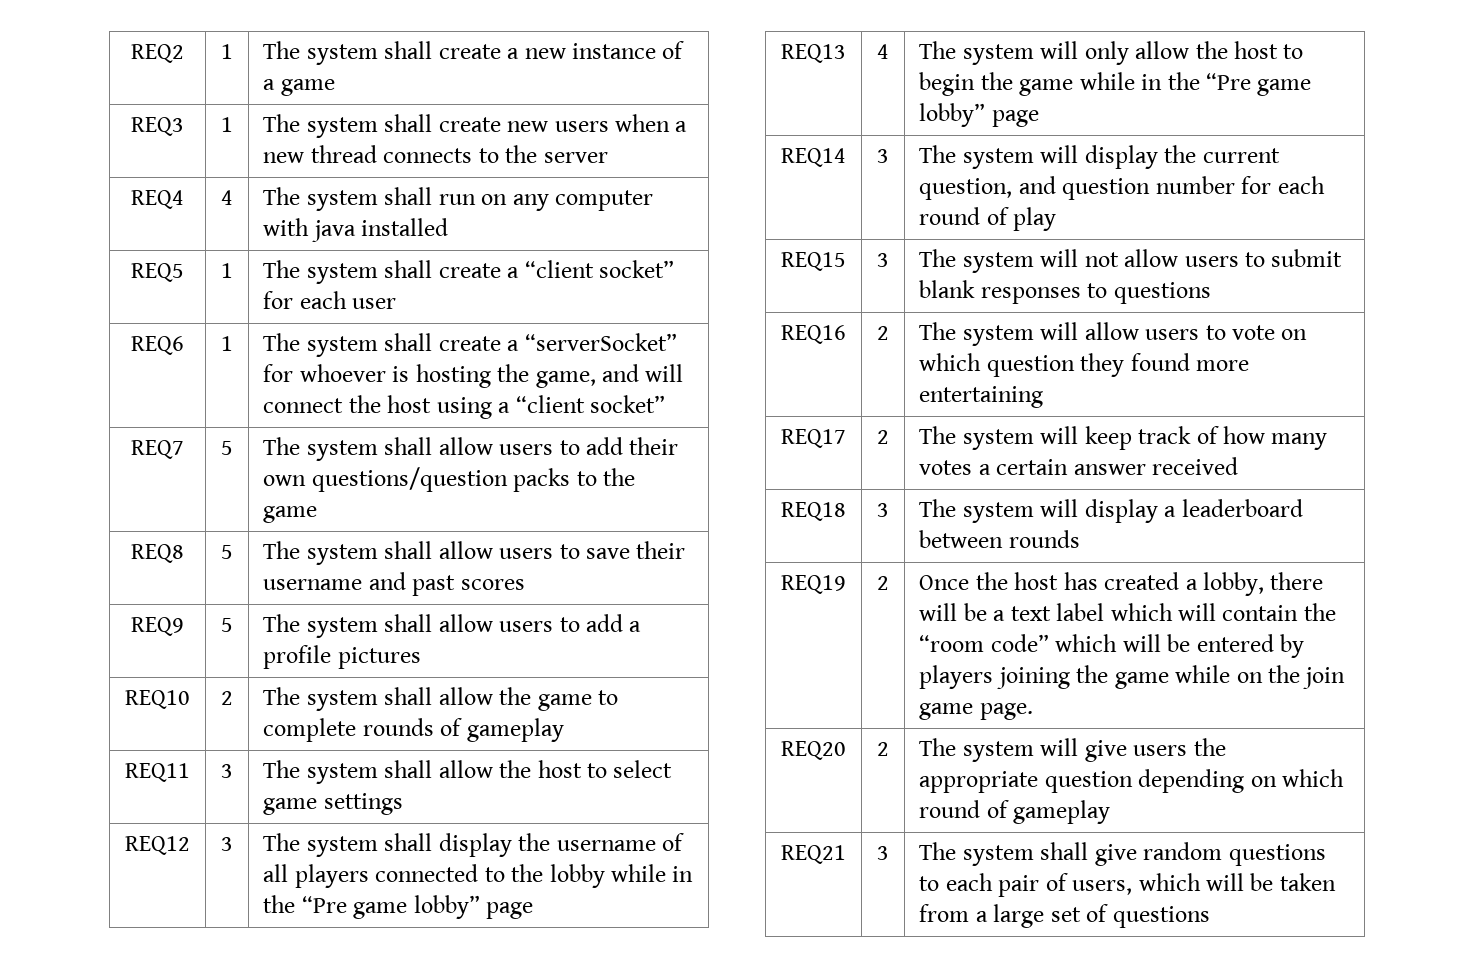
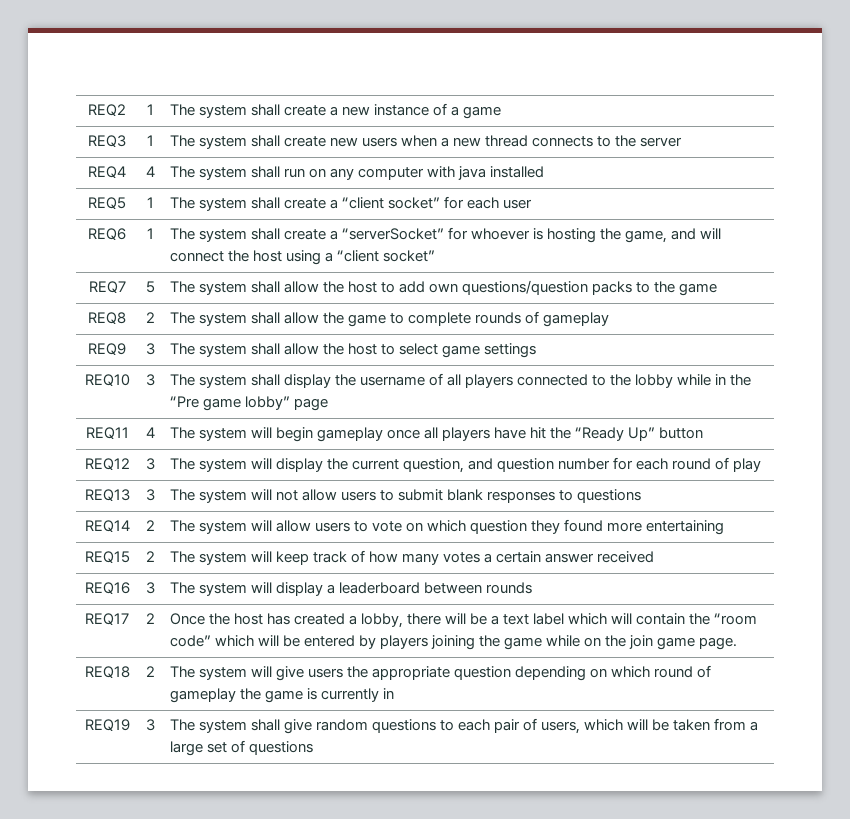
- REQ7 | 5 | The system shall allow users to add their own questions/question packs to the game
+ REQ7 | 5 | The system shall allow the host to add own questions/question packs to the game
- REQ8 | 5 | The system shall allow users to save their username and past scores
- REQ9 | 5 | The system shall allow users to add a profile pictures
- REQ10 | 2 | The system shall allow the game to complete rounds of gameplay
+ REQ8 | 2 | The system shall allow the game to complete rounds of gameplay
- REQ11 | 3 | The system shall allow the host to select game settings
+ REQ9 | 3 | The system shall allow the host to select game settings
- REQ12 | 3 | The system shall display the username of all players connected to the lobby while in the “Pre game lobby” page
+ REQ10 | 3 | The system shall display the username of all players connected to the lobby while in the “Pre game lobby” page
- REQ13 | 4 | The system will only allow the host to begin the game while in the “Pre game lobby” page
- REQ14 | 3 | The system will display the current question, and question number for each round of play
+ REQ11 | 4 | The system will begin gameplay once all players have hit the “Ready Up” button
+ REQ12 | 3 | The system will display the current question, and question number for each round of play
- REQ15 | 3 | The system will not allow users to submit blank responses to questions
+ REQ13 | 3 | The system will not allow users to submit blank responses to questions
- REQ16 | 2 | The system will allow users to vote on which question they found more entertaining
+ REQ14 | 2 | The system will allow users to vote on which question they found more entertaining
- REQ17 | 2 | The system will keep track of how many votes a certain answer received
+ REQ15 | 2 | The system will keep track of how many votes a certain answer received
- REQ18 | 3 | The system will display a leaderboard between rounds
+ REQ16 | 3 | The system will display a leaderboard between rounds
- REQ19 | 2 | Once the host has created a lobby, there will be a text label which will contain the “room code” which will be entered by players joining the game while on the join game page.
+ REQ17 | 2 | Once the host has created a lobby, there will be a text label which will contain the “room code” which will be entered by players joining the game while on the join game page.
- REQ20 | 2 | The system will give users the appropriate question depending on which round of gameplay
- REQ21 | 3 | The system shall give random questions to each pair of users, which will be taken from a large set of questions
+ REQ18 | 2 | The system will give users the appropriate question depending on which round of gameplay the game is currently in
+ REQ19 | 3 | The system shall give random questions to each pair of users, which will be taken from a large set of questions

